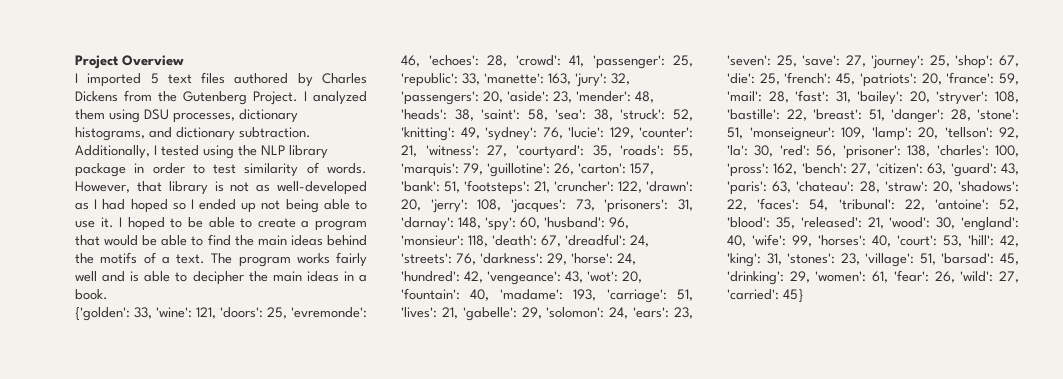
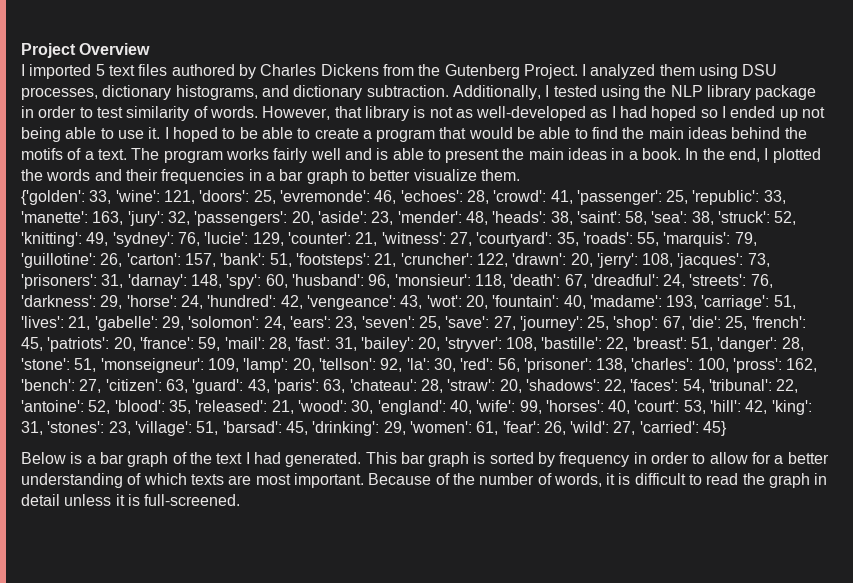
- The program works fairly well and is able to decipher the main ideas in a book.
+ The program works fairly well and is able to present the main ideas in a book. In the end, I plotted the words and their frequencies in a bar graph to better visualize them.
+ Below is a bar graph of the text I had generated. This bar graph is sorted by frequency in order to allow for a better understanding of which texts are most important. Because of the number of words, it is difficult to read the graph in detail unless it is full-screened.

